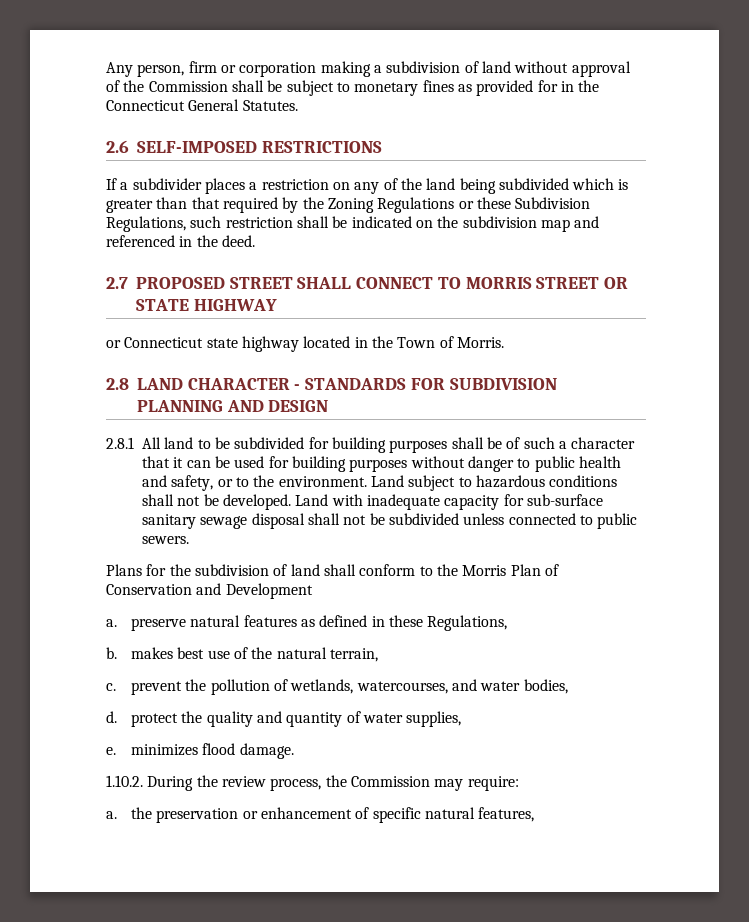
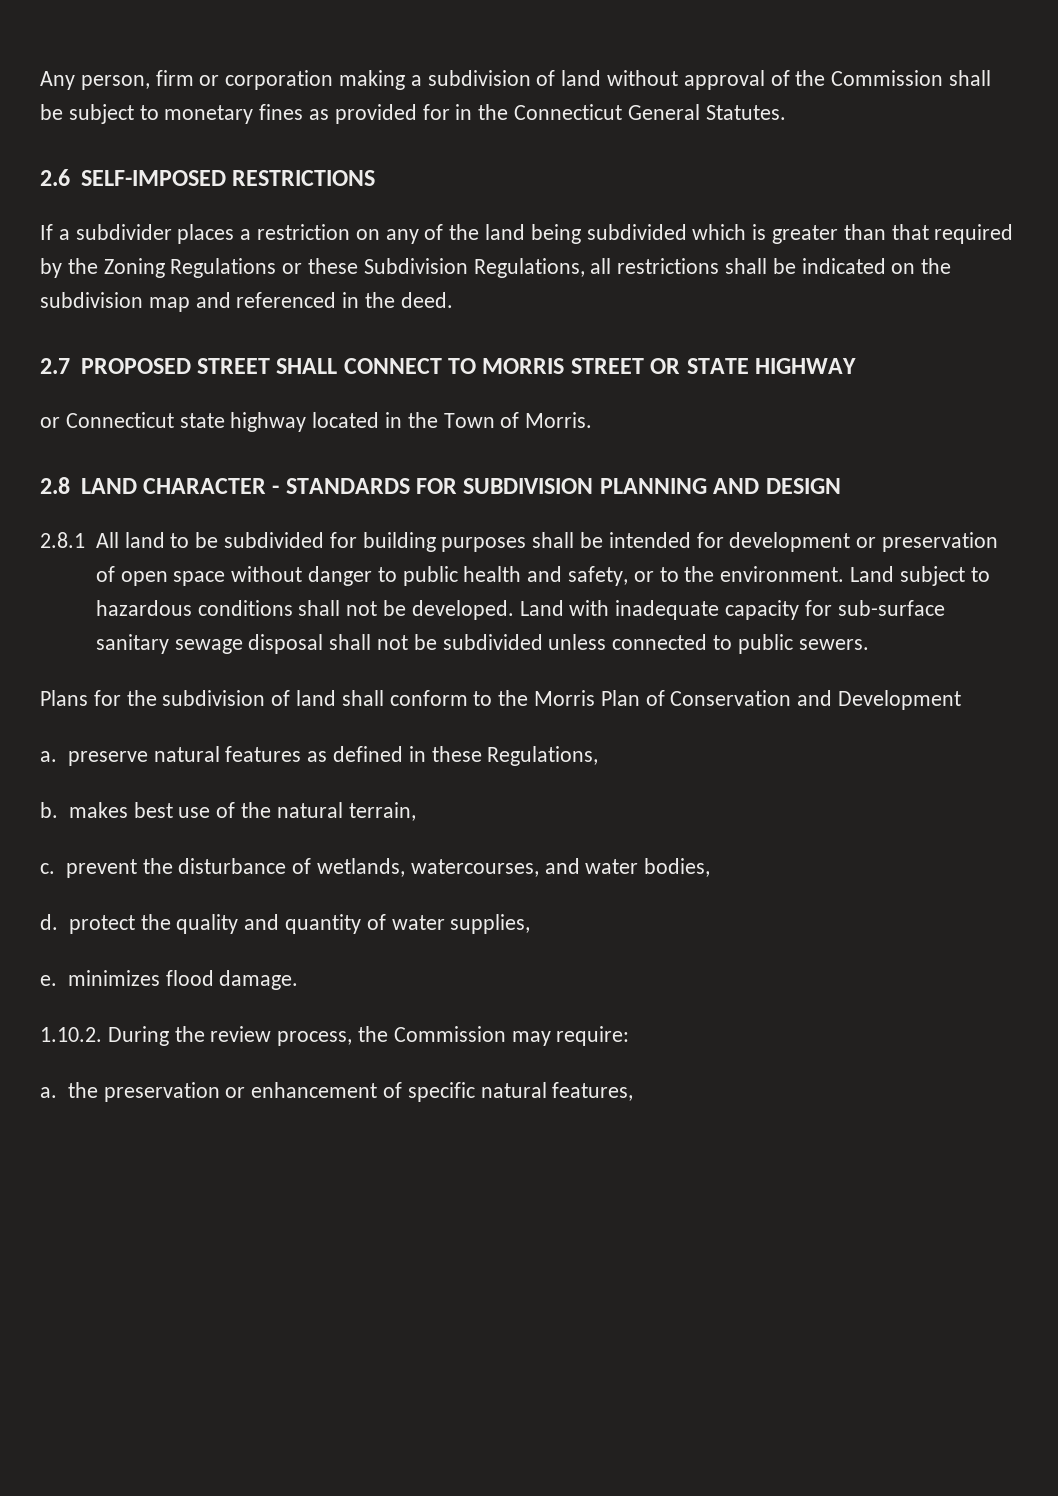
- If a subdivider places a restriction on any of the land being subdivided which is greater than that required by the Zoning Regulations or these Subdivision Regulations, such restriction shall be indicated on the subdivision map and referenced in the deed.
+ If a subdivider places a restriction on any of the land being subdivided which is greater than that required by the Zoning Regulations or these Subdivision Regulations, all restrictions shall be indicated on the subdivision map and referenced in the deed.
- 2.8.1 All land to be subdivided for building purposes shall be of such a character that it can be used for building purposes without danger to public health and safety, or to the environment.
+ 2.8.1 All land to be subdivided for building purposes shall be intended for development or preservation of open space without danger to public health and safety, or to the environment.
- c. prevent the pollution of wetlands, watercourses, and water bodies,
+ c. prevent the disturbance of wetlands, watercourses, and water bodies,

